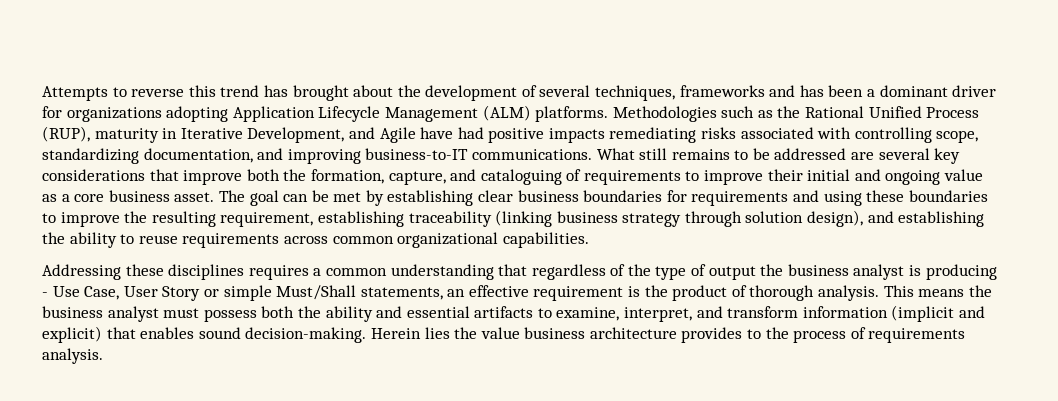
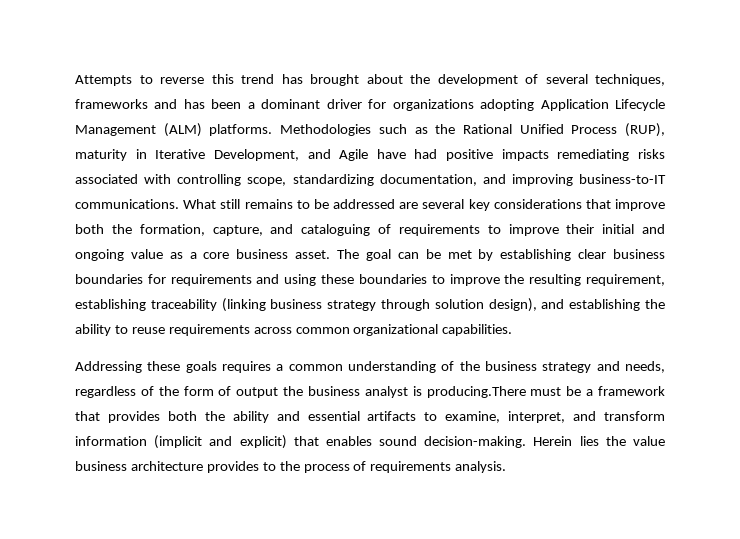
- Addressing these disciplines requires a common understanding that regardless of the type of output the business analyst is producing - Use Case, User Story or simple Must/Shall statements, an effective requirement is the product of thorough analysis. This means the business analyst must possess both the ability and essential artifacts to examine, interpret, and transform information (implicit and explicit) that enables sound decision-making.
+ Addressing these goals requires a common understanding of the business strategy and needs, regardless of the form of output the business analyst is producing.There must be a framework that provides both the ability and essential artifacts to examine, interpret, and transform information (implicit and explicit) that enables sound decision-making.

